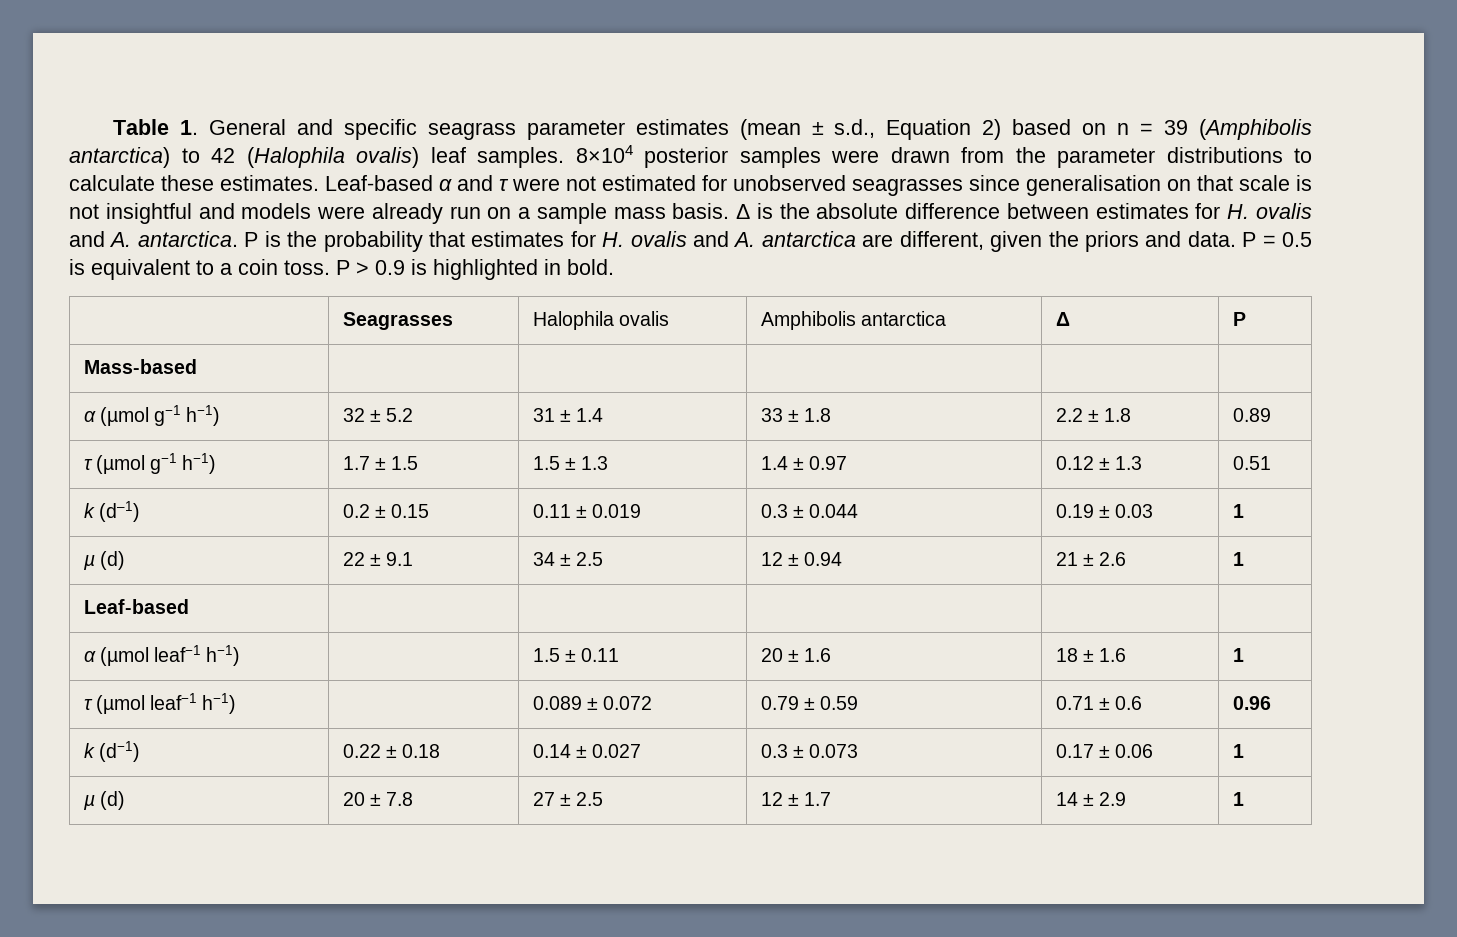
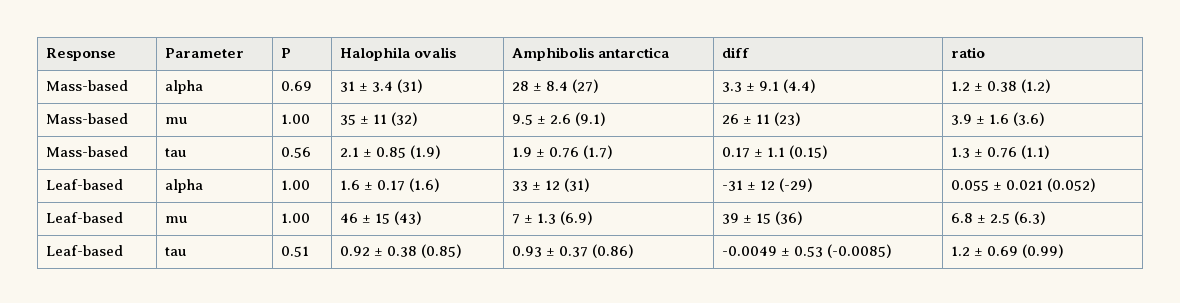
- Table 1. General and specific seagrass parameter estimates (mean ± s.d., Equation 2) based on n = 39 (Amphibolis antarctica) to 42 (Halophila ovalis) leaf samples. 8×104 posterior samples were drawn from the parameter distributions to calculate these estimates. Leaf-based α and τ were not estimated for unobserved seagrasses since generalisation on that scale is not insightful and models were already run on a sample mass basis. Δ is the absolute difference between estimates for H. ovalis and A. antarctica. P is the probability that estimates for H. ovalis and A. antarctica are different, given the priors and data. P = 0.5 is equivalent to a coin toss. P > 0.9 is highlighted in bold.
- | Seagrasses | Halophila ovalis | Amphibolis antarctica | Δ | P
- Mass-based | | | | |
- α (µmol g−1 h−1) | 32 ± 5.2 | 31 ± 1.4 | 33 ± 1.8 | 2.2 ± 1.8 | 0.89
- τ (µmol g−1 h−1) | 1.7 ± 1.5 | 1.5 ± 1.3 | 1.4 ± 0.97 | 0.12 ± 1.3 | 0.51
- k (d–1) | 0.2 ± 0.15 | 0.11 ± 0.019 | 0.3 ± 0.044 | 0.19 ± 0.03 | 1
- µ (d) | 22 ± 9.1 | 34 ± 2.5 | 12 ± 0.94 | 21 ± 2.6 | 1
- Leaf-based | | | | |
- α (µmol leaf−1 h−1) | | 1.5 ± 0.11 | 20 ± 1.6 | 18 ± 1.6 | 1
- τ (µmol leaf−1 h−1) | | 0.089 ± 0.072 | 0.79 ± 0.59 | 0.71 ± 0.6 | 0.96
- k (d−1) | 0.22 ± 0.18 | 0.14 ± 0.027 | 0.3 ± 0.073 | 0.17 ± 0.06 | 1
- µ (d) | 20 ± 7.8 | 27 ± 2.5 | 12 ± 1.7 | 14 ± 2.9 | 1
+ Response | Parameter | P | Halophila ovalis | Amphibolis antarctica | diff | ratio
+ Mass-based | alpha | 0.69 | 31 ± 3.4 (31) | 28 ± 8.4 (27) | 3.3 ± 9.1 (4.4) | 1.2 ± 0.38 (1.2)
+ Mass-based | mu | 1.00 | 35 ± 11 (32) | 9.5 ± 2.6 (9.1) | 26 ± 11 (23) | 3.9 ± 1.6 (3.6)
+ Mass-based | tau | 0.56 | 2.1 ± 0.85 (1.9) | 1.9 ± 0.76 (1.7) | 0.17 ± 1.1 (0.15) | 1.3 ± 0.76 (1.1)
+ Leaf-based | alpha | 1.00 | 1.6 ± 0.17 (1.6) | 33 ± 12 (31) | -31 ± 12 (-29) | 0.055 ± 0.021 (0.052)
+ Leaf-based | mu | 1.00 | 46 ± 15 (43) | 7 ± 1.3 (6.9) | 39 ± 15 (36) | 6.8 ± 2.5 (6.3)
+ Leaf-based | tau | 0.51 | 0.92 ± 0.38 (0.85) | 0.93 ± 0.37 (0.86) | -0.0049 ± 0.53 (-0.0085) | 1.2 ± 0.69 (0.99)

